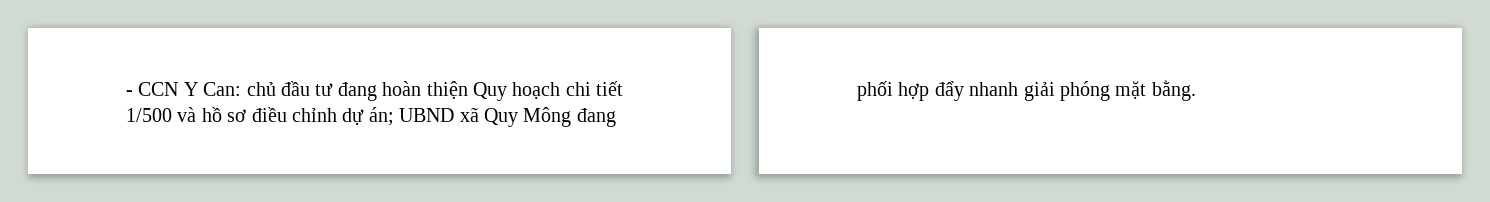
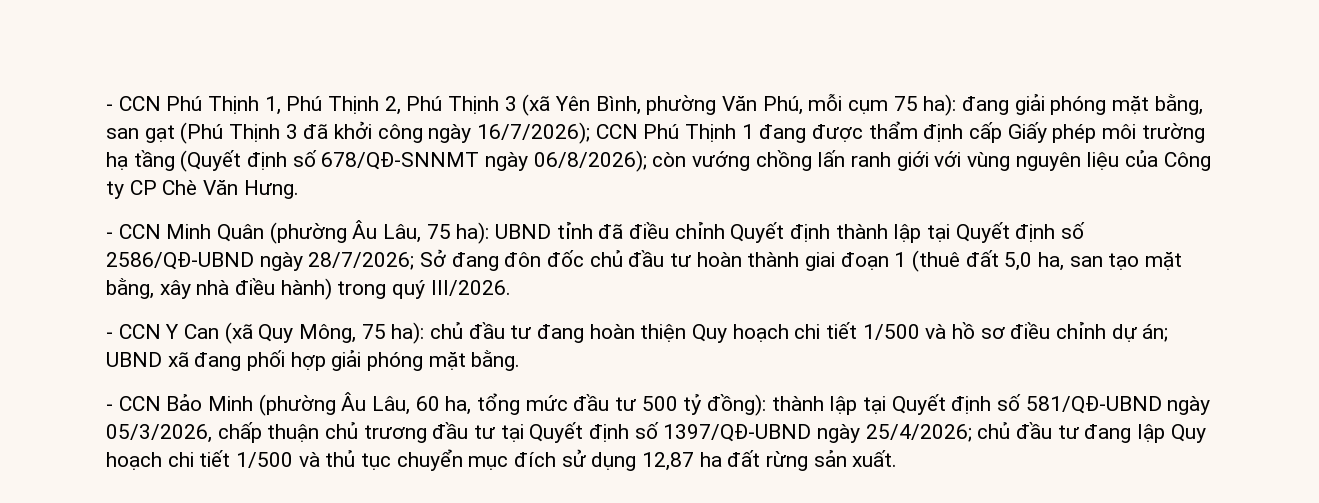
- - CCN Y Can: chủ đầu tư đang hoàn thiện Quy hoạch chi tiết 1/500 và hồ sơ điều chỉnh dự án; UBND xã Quy Mông đang phối hợp đẩy nhanh giải phóng mặt bằng.
+ - CCN Phú Thịnh 1, Phú Thịnh 2, Phú Thịnh 3 (xã Yên Bình, phường Văn Phú, mỗi cụm 75 ha): đang giải phóng mặt bằng, san gạt (Phú Thịnh 3 đã khởi công ngày 16/7/2026); CCN Phú Thịnh 1 đang được thẩm định cấp Giấy phép môi trường hạ tầng (Quyết định số 678/QĐ-SNNMT ngày 06/8/2026); còn vướng chồng lấn ranh giới với vùng nguyên liệu của Công ty CP Chè Văn Hưng.
+ - CCN Minh Quân (phường Âu Lâu, 75 ha): UBND tỉnh đã điều chỉnh Quyết định thành lập tại Quyết định số 2586/QĐ-UBND ngày 28/7/2026; Sở đang đôn đốc chủ đầu tư hoàn thành giai đoạn 1 (thuê đất 5,0 ha, san tạo mặt bằng, xây nhà điều hành) trong quý III/2026.
+ - CCN Y Can (xã Quy Mông, 75 ha): chủ đầu tư đang hoàn thiện Quy hoạch chi tiết 1/500 và hồ sơ điều chỉnh dự án; UBND xã đang phối hợp giải phóng mặt bằng.
+ - CCN Bảo Minh (phường Âu Lâu, 60 ha, tổng mức đầu tư 500 tỷ đồng): thành lập tại Quyết định số 581/QĐ-UBND ngày 05/3/2026, chấp thuận chủ trương đầu tư tại Quyết định số 1397/QĐ-UBND ngày 25/4/2026; chủ đầu tư đang lập Quy hoạch chi tiết 1/500 và thủ tục chuyển mục đích sử dụng 12,87 ha đất rừng sản xuất.

